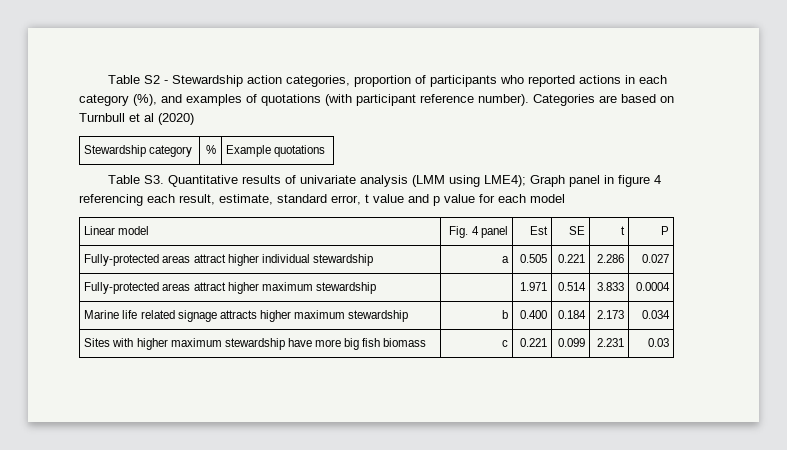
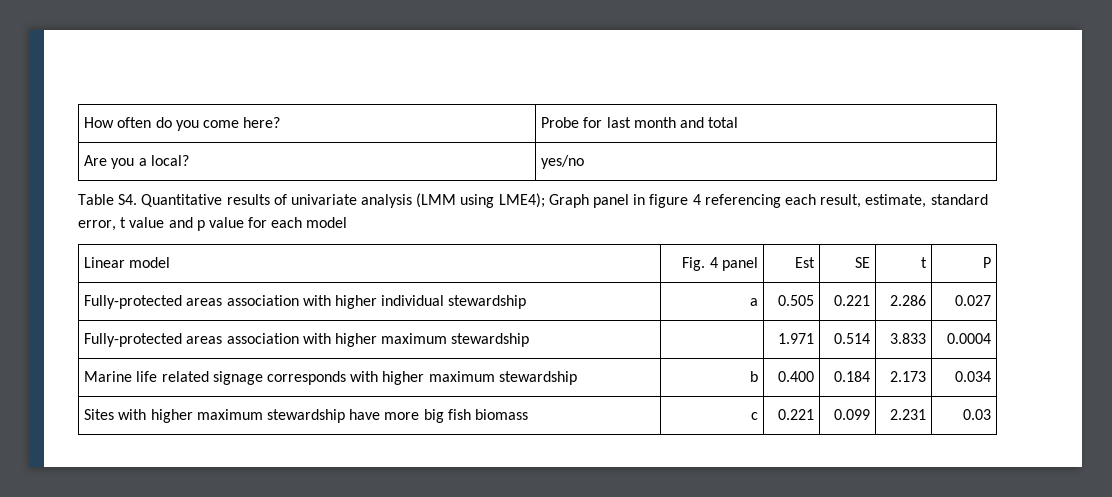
- Table S2 - Stewardship action categories, proportion of participants who reported actions in each category (%), and examples of quotations (with participant reference number). Categories are based on Turnbull et al (2020)
- Stewardship category | % | Example quotations
- Table S3. Quantitative results of univariate analysis (LMM using LME4); Graph panel in figure 4 referencing each result, estimate, standard error, t value and p value for each model
+ How often do you come here? | Probe for last month and total
+ Are you a local? | yes/no
+ Table S4. Quantitative results of univariate analysis (LMM using LME4); Graph panel in figure 4 referencing each result, estimate, standard error, t value and p value for each model
- Fully-protected areas attract higher individual stewardship | a | 0.505 | 0.221 | 2.286 | 0.027
+ Fully-protected areas association with higher individual stewardship | a | 0.505 | 0.221 | 2.286 | 0.027
- Fully-protected areas attract higher maximum stewardship | | 1.971 | 0.514 | 3.833 | 0.0004
+ Fully-protected areas association with higher maximum stewardship | | 1.971 | 0.514 | 3.833 | 0.0004
- Marine life related signage attracts higher maximum stewardship | b | 0.400 | 0.184 | 2.173 | 0.034
+ Marine life related signage corresponds with higher maximum stewardship | b | 0.400 | 0.184 | 2.173 | 0.034

